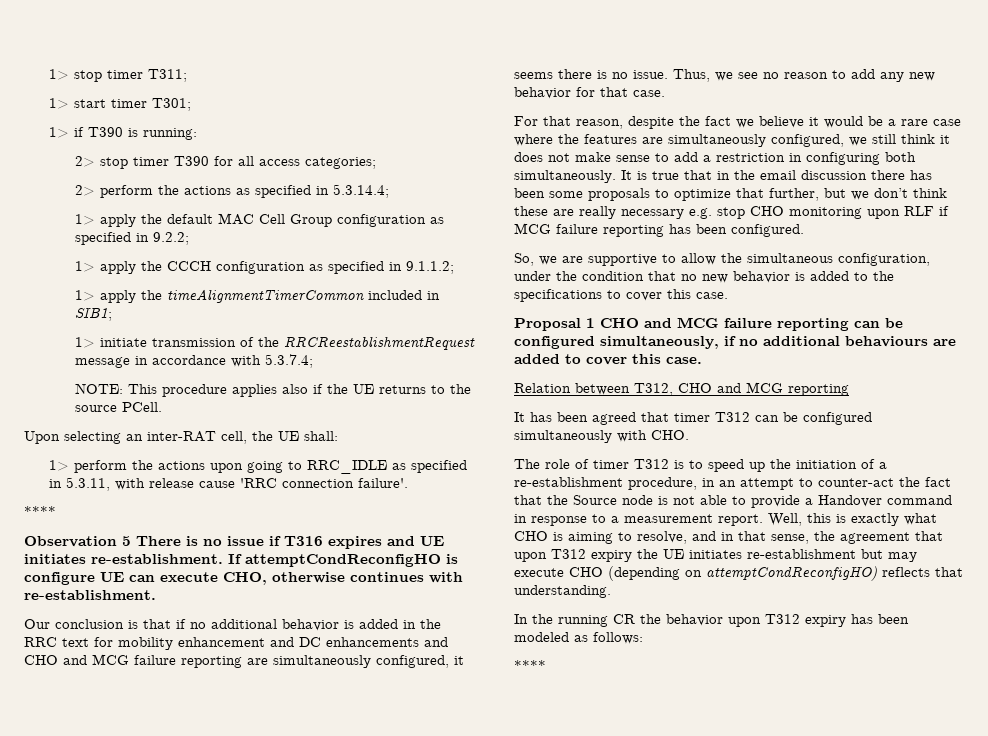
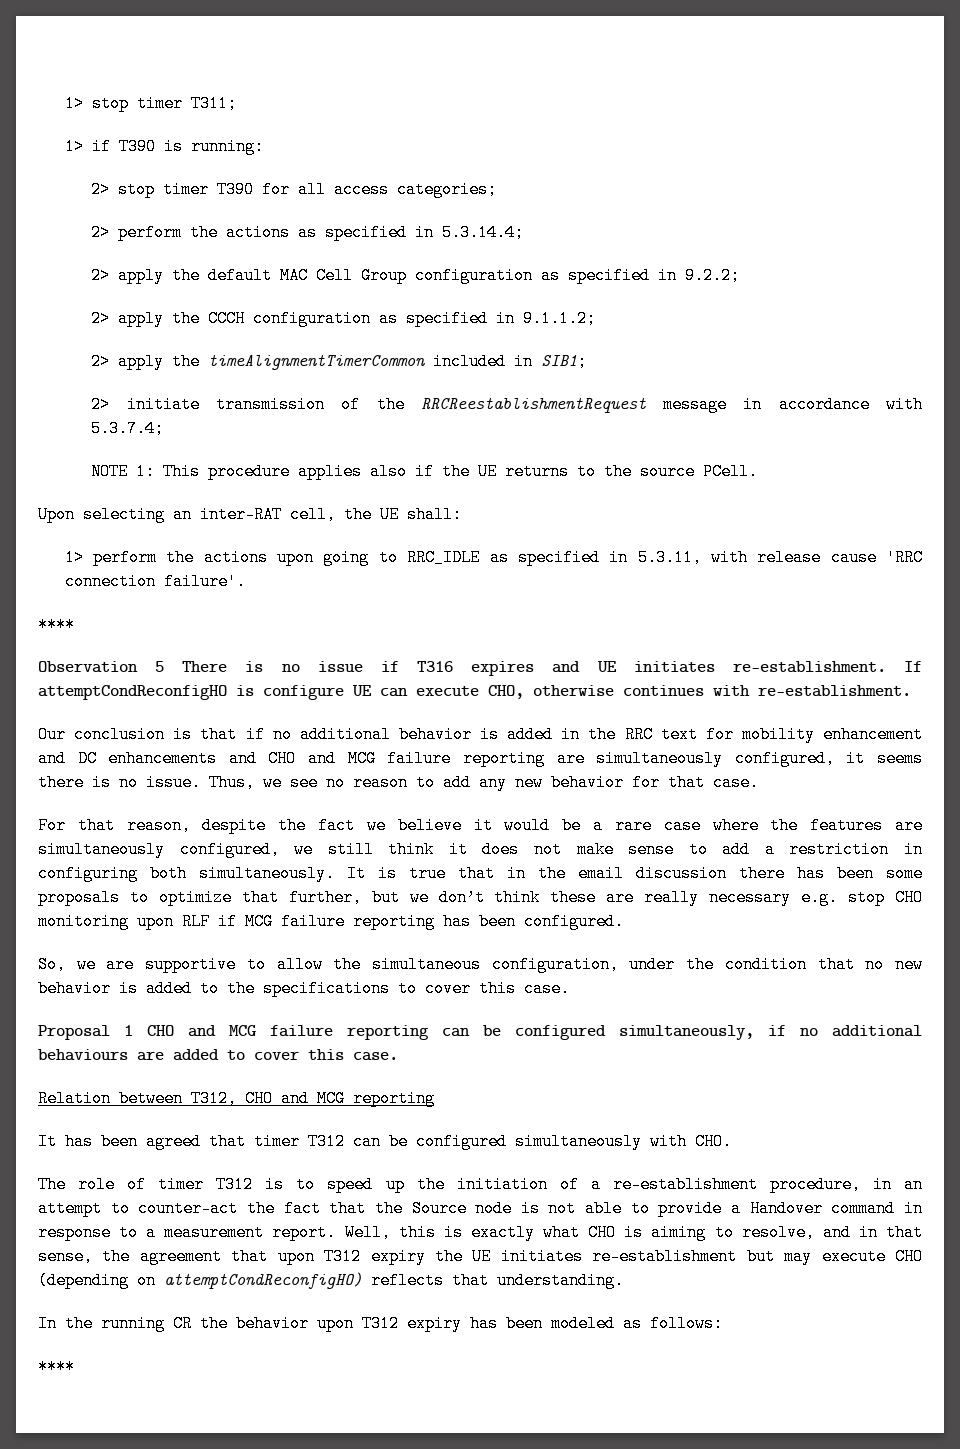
- 1> start timer T301;
- 1> apply the default MAC Cell Group configuration as specified in 9.2.2;
+ 2> apply the default MAC Cell Group configuration as specified in 9.2.2;
- 1> apply the CCCH configuration as specified in 9.1.1.2;
+ 2> apply the CCCH configuration as specified in 9.1.1.2;
- 1> apply the timeAlignmentTimerCommon included in SIB1;
+ 2> apply the timeAlignmentTimerCommon included in SIB1;
- 1> initiate transmission of the RRCReestablishmentRequest message in accordance with 5.3.7.4;
+ 2> initiate transmission of the RRCReestablishmentRequest message in accordance with 5.3.7.4;
- NOTE: This procedure applies also if the UE returns to the source PCell.
+ NOTE 1: This procedure applies also if the UE returns to the source PCell.

